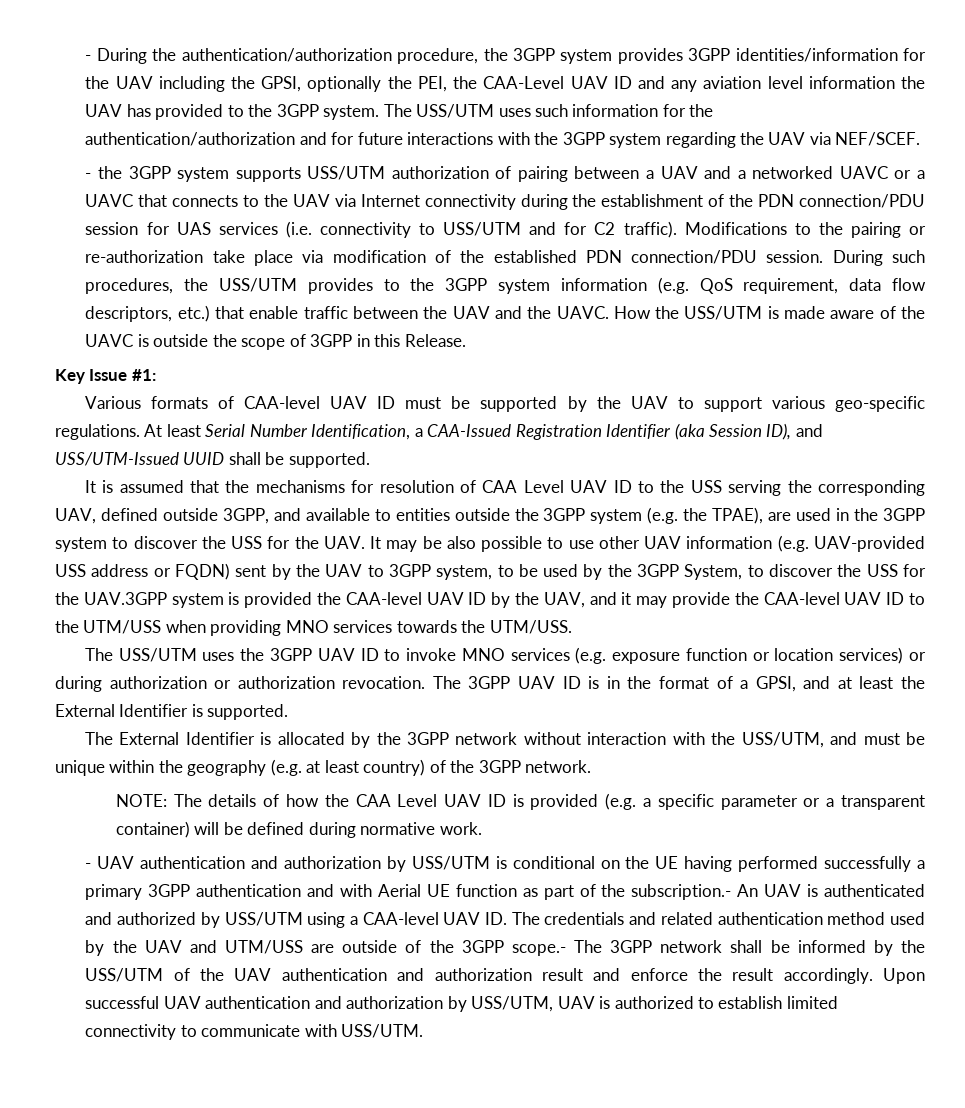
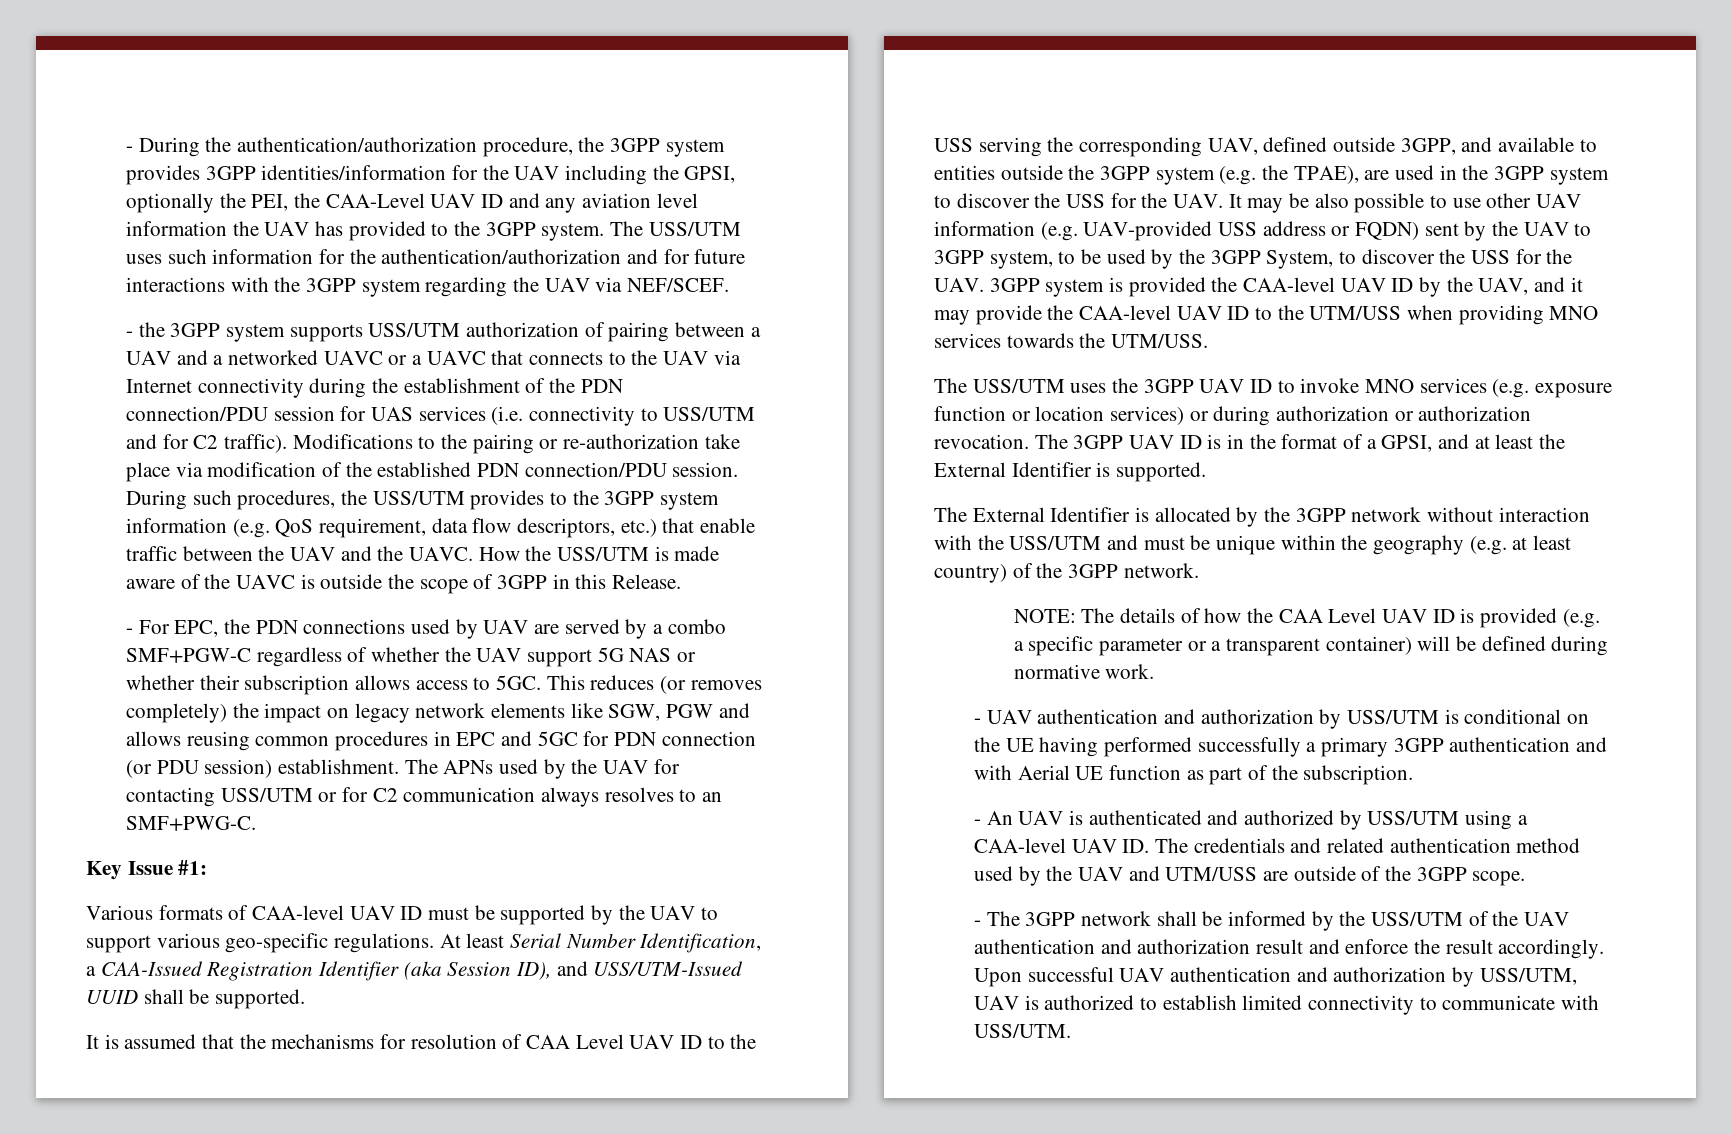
+ - For EPC, the PDN connections used by UAV are served by a combo SMF+PGW-C regardless of whether the UAV support 5G NAS or whether their subscription allows access to 5GC. This reduces (or removes completely) the impact on legacy network elements like SGW, PGW and allows reusing common procedures in EPC and 5GC for PDN connection (or PDU session) establishment. The APNs used by the UAV for contacting USS/UTM or for C2 communication always resolves to an SMF+PWG-C.
- It is assumed that the mechanisms for resolution of CAA Level UAV ID to the USS serving the corresponding UAV, defined outside 3GPP, and available to entities outside the 3GPP system (e.g. the TPAE), are used in the 3GPP system to discover the USS for the UAV. It may be also possible to use other UAV information (e.g. UAV-provided USS address or FQDN) sent by the UAV to 3GPP system, to be used by the 3GPP System, to discover the USS for the UAV.3GPP system is provided the CAA-level UAV ID by the UAV, and it may provide the CAA-level UAV ID to the UTM/USS when providing MNO services towards the UTM/USS.
+ It is assumed that the mechanisms for resolution of CAA Level UAV ID to the USS serving the corresponding UAV, defined outside 3GPP, and available to entities outside the 3GPP system (e.g. the TPAE), are used in the 3GPP system to discover the USS for the UAV. It may be also possible to use other UAV information (e.g. UAV-provided USS address or FQDN) sent by the UAV to 3GPP system, to be used by the 3GPP System, to discover the USS for the UAV. 3GPP system is provided the CAA-level UAV ID by the UAV, and it may provide the CAA-level UAV ID to the UTM/USS when providing MNO services towards the UTM/USS.
- The External Identifier is allocated by the 3GPP network without interaction with the USS/UTM, and must be unique within the geography (e.g. at least country) of the 3GPP network.
+ The External Identifier is allocated by the 3GPP network without interaction with the USS/UTM and must be unique within the geography (e.g. at least country) of the 3GPP network.
- - UAV authentication and authorization by USS/UTM is conditional on the UE having performed successfully a primary 3GPP authentication and with Aerial UE function as part of the subscription.- An UAV is authenticated and authorized by USS/UTM using a CAA-level UAV ID. The credentials and related authentication method used by the UAV and UTM/USS are outside of the 3GPP scope.- The 3GPP network shall be informed by the USS/UTM of the UAV authentication and authorization result and enforce the result accordingly.
+ - UAV authentication and authorization by USS/UTM is conditional on the UE having performed successfully a primary 3GPP authentication and with Aerial UE function as part of the subscription.
+ - An UAV is authenticated and authorized by USS/UTM using a CAA-level UAV ID. The credentials and related authentication method used by the UAV and UTM/USS are outside of the 3GPP scope.
+ - The 3GPP network shall be informed by the USS/UTM of the UAV authentication and authorization result and enforce the result accordingly.

